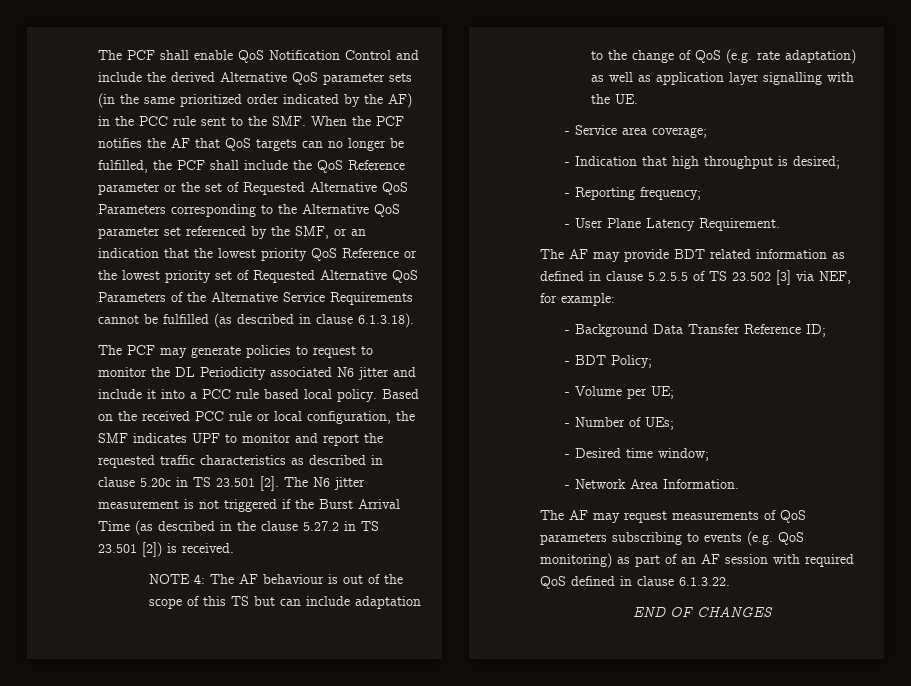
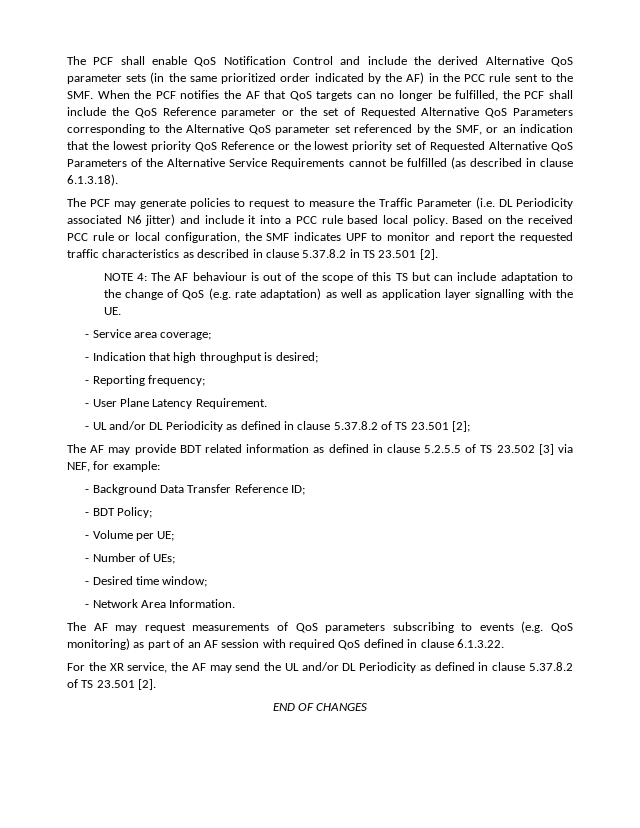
- The PCF may generate policies to request to monitor the DL Periodicity associated N6 jitter and include it into a PCC rule based local policy.
+ The PCF may generate policies to request to measure the Traffic Parameter (i.e. DL Periodicity associated N6 jitter) and include it into a PCC rule based local policy.
- Based on the received PCC rule or local configuration, the SMF indicates UPF to monitor and report the requested traffic characteristics as described in clause 5.20c in TS 23.501 [2]. The N6 jitter measurement is not triggered if the Burst Arrival Time (as described in the clause 5.27.2 in TS 23.501 [2]) is received.
+ Based on the received PCC rule or local configuration, the SMF indicates UPF to monitor and report the requested traffic characteristics as described in clause 5.37.8.2 in TS 23.501 [2].
+ - UL and/or DL Periodicity as defined in clause 5.37.8.2 of TS 23.501 [2];
+ For the XR service, the AF may send the UL and/or DL Periodicity as defined in clause 5.37.8.2 of TS 23.501 [2].

